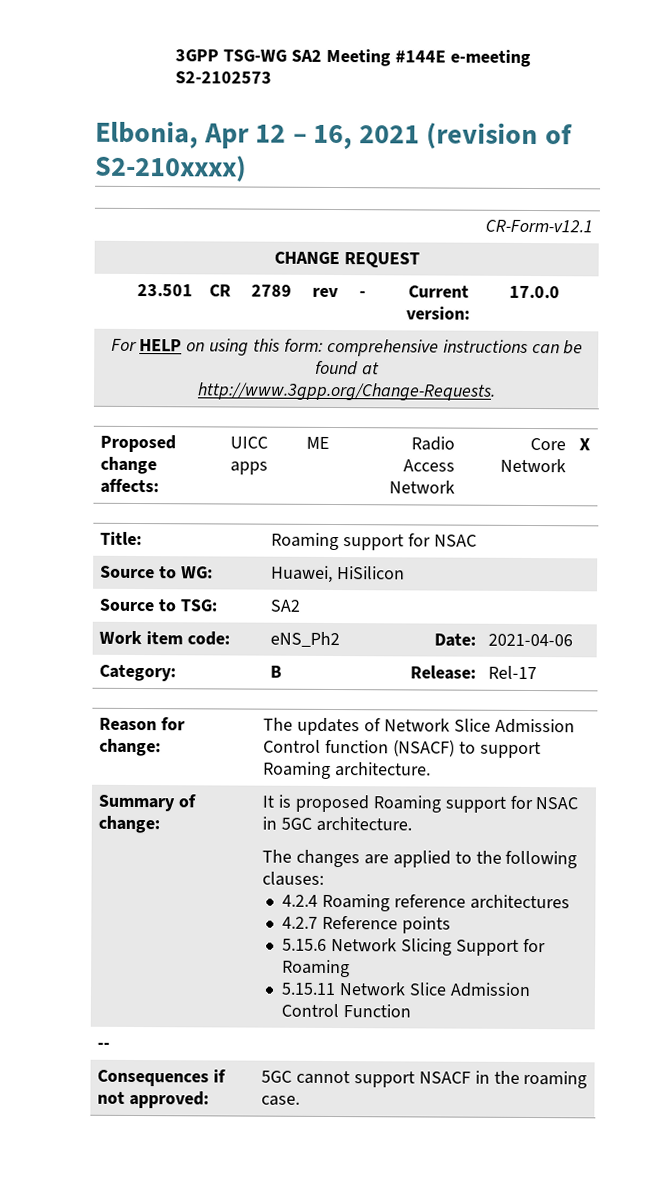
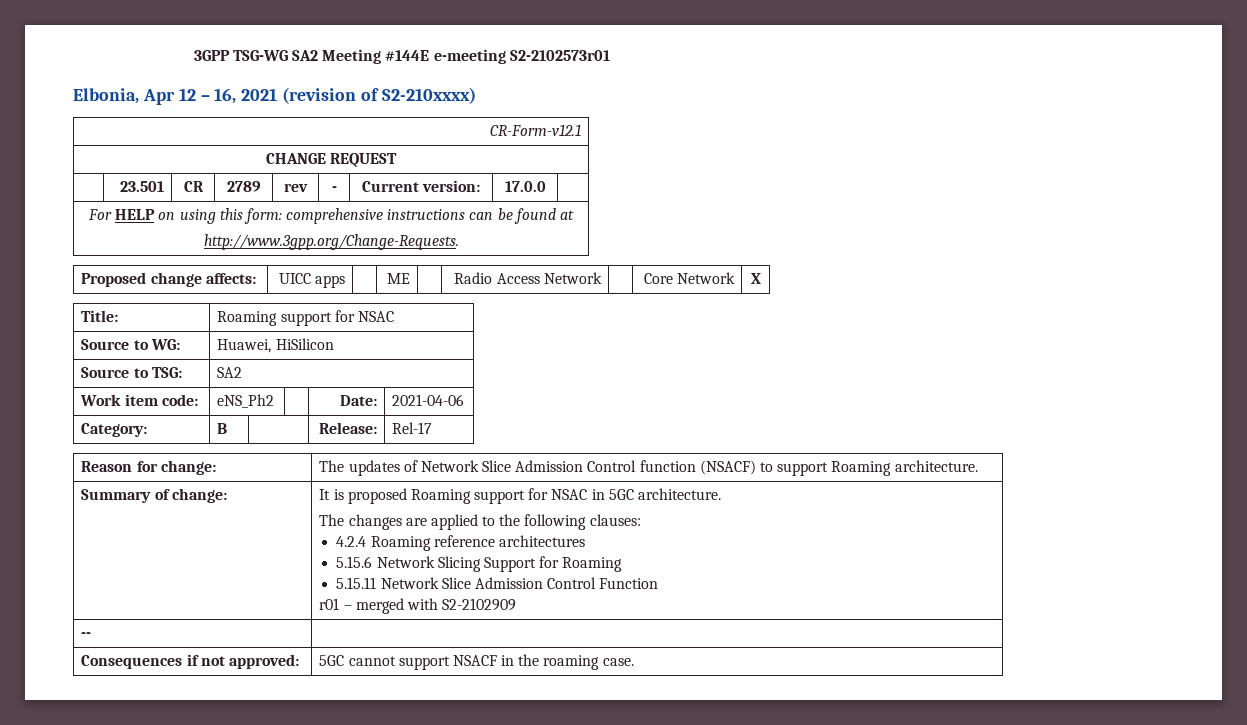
- 3GPP TSG-WG SA2 Meeting #144E e-meeting S2-2102573
+ 3GPP TSG-WG SA2 Meeting #144E e-meeting S2-2102573r01
- 4.2.7 Reference points
+ r01 – merged with S2-2102909

